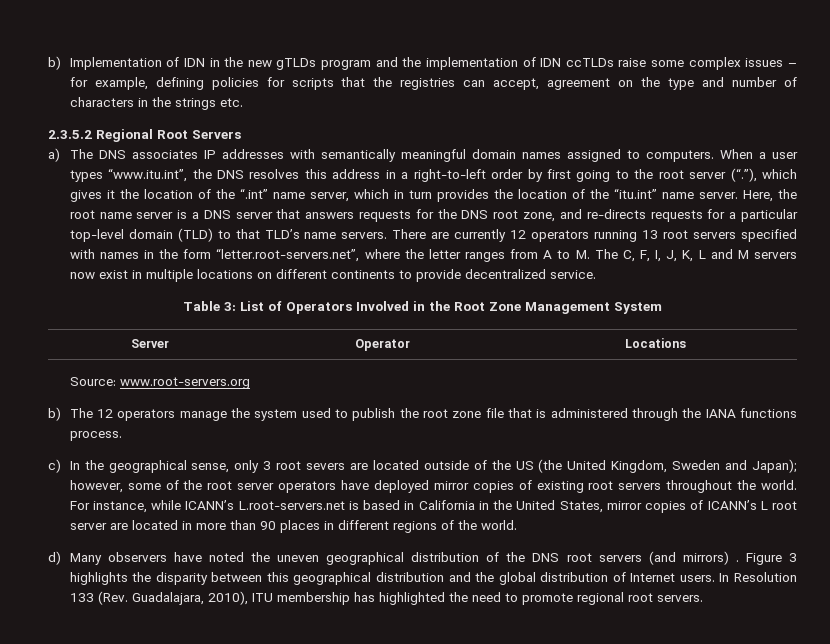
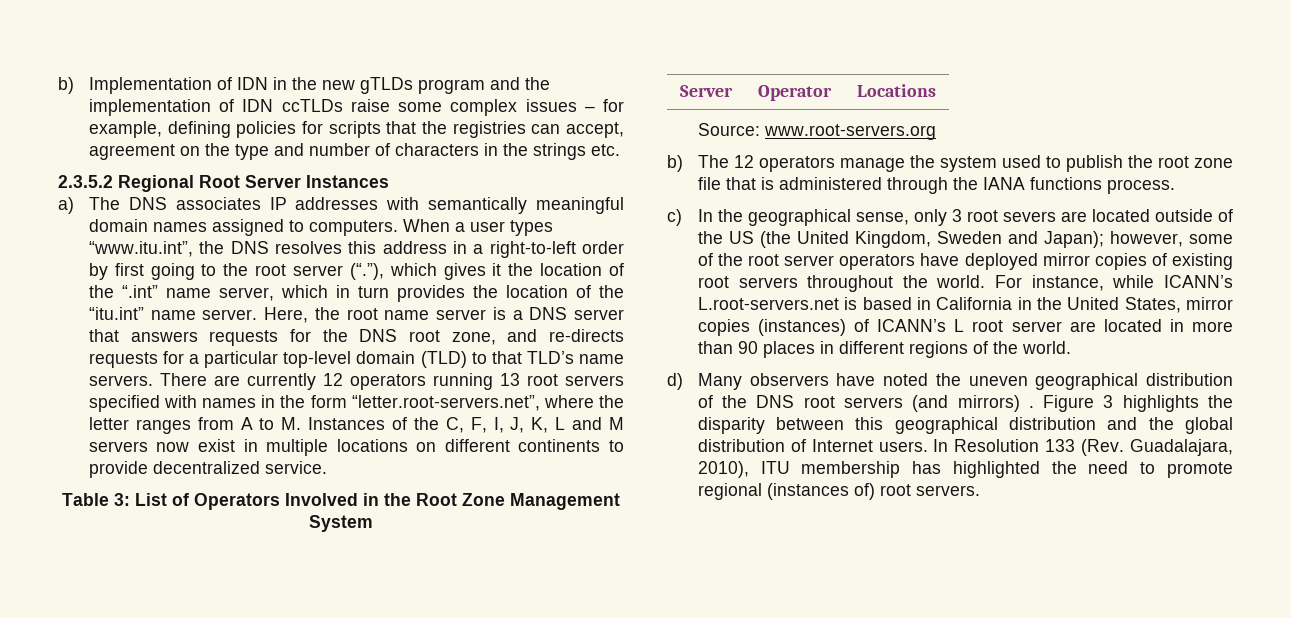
- 2.3.5.2 Regional Root Servers
+ 2.3.5.2 Regional Root Server Instances
- There are currently 12 operators running 13 root servers specified with names in the form “letter.root-servers.net”, where the letter ranges from A to M. The C, F, I, J, K, L and M servers now exist in multiple locations on different continents to provide decentralized service.
+ There are currently 12 operators running 13 root servers specified with names in the form “letter.root-servers.net”, where the letter ranges from A to M. Instances of the C, F, I, J, K, L and M servers now exist in multiple locations on different continents to provide decentralized service.
- For instance, while ICANN’s L.root-servers.net is based in California in the United States, mirror copies of ICANN’s L root server are located in more than 90 places in different regions of the world.
+ For instance, while ICANN’s L.root-servers.net is based in California in the United States, mirror copies (instances) of ICANN’s L root server are located in more than 90 places in different regions of the world.
- In Resolution 133 (Rev. Guadalajara, 2010), ITU membership has highlighted the need to promote regional root servers.
+ In Resolution 133 (Rev. Guadalajara, 2010), ITU membership has highlighted the need to promote regional (instances of) root servers.

